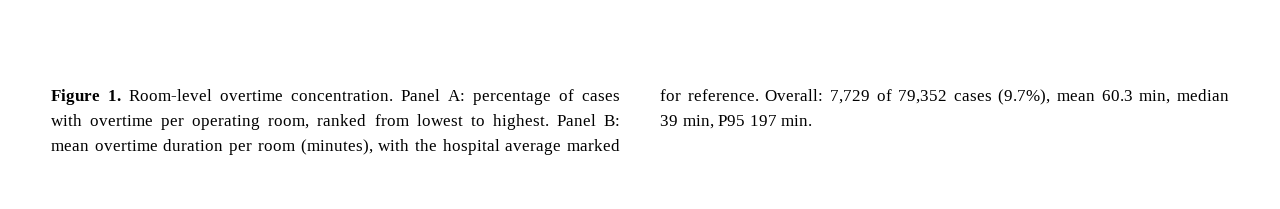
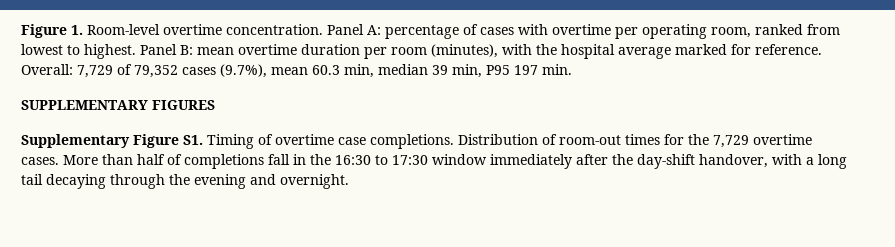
+ SUPPLEMENTARY FIGURES
+ Supplementary Figure S1. Timing of overtime case completions. Distribution of room-out times for the 7,729 overtime cases. More than half of completions fall in the 16:30 to 17:30 window immediately after the day-shift handover, with a long tail decaying through the evening and overnight.

